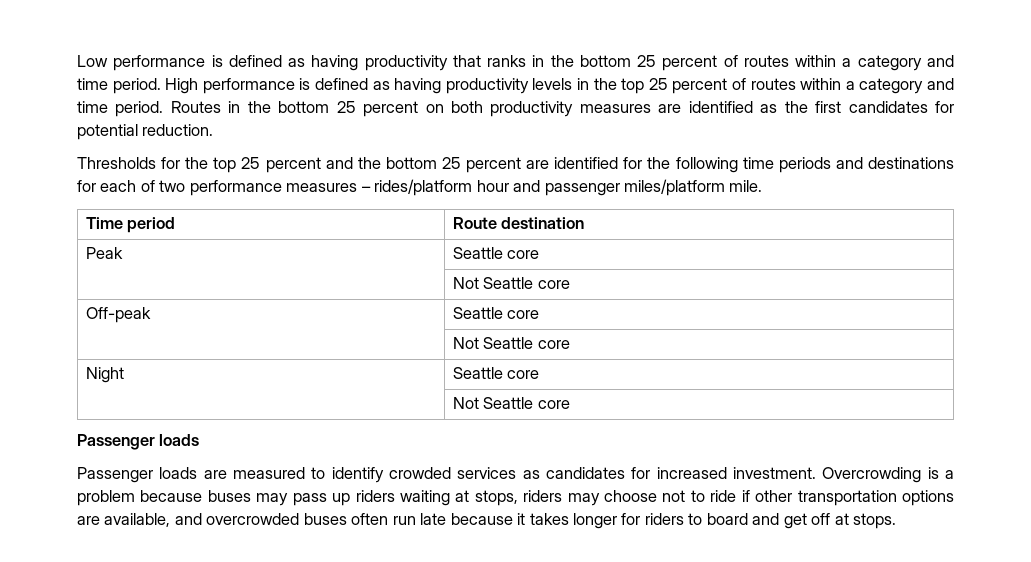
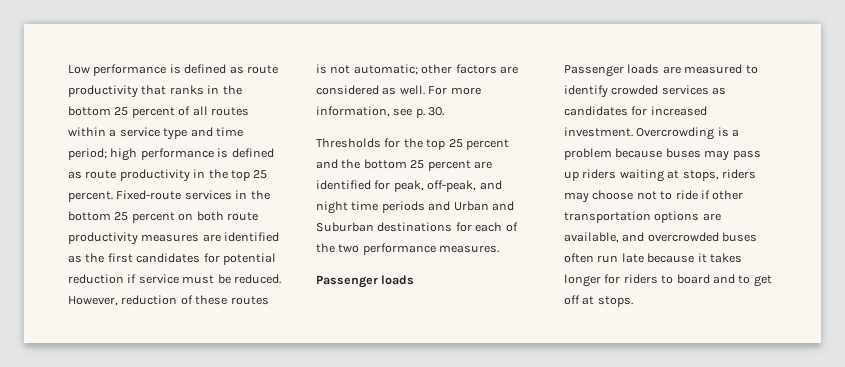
- Low performance is defined as having productivity that ranks in the bottom 25 percent of routes within a category and time period. High performance is defined as having productivity levels in the top 25 percent of routes within a category and time period. Routes in the bottom 25 percent on both productivity measures are identified as the first candidates for potential reduction.
+ Low performance is defined as route productivity that ranks in the bottom 25 percent of all routes within a service type and time period; high performance is defined as route productivity in the top 25 percent. Fixed-route services in the bottom 25 percent on both route productivity measures are identified as the first candidates for potential reduction if service must be reduced. However, reduction of these routes is not automatic; other factors are considered as well. For more information, see p. 30.
- Thresholds for the top 25 percent and the bottom 25 percent are identified for the following time periods and destinations for each of two performance measures – rides/platform hour and passenger miles/platform mile.
- Time period | Route destination
- Peak | Seattle core
- | Not Seattle core
- Off-peak | Seattle core
- | Not Seattle core
- Night | Seattle core
- | Not Seattle core
+ Thresholds for the top 25 percent and the bottom 25 percent are identified for peak, off-peak, and night time periods and Urban and Suburban destinations for each of the two performance measures.
- Overcrowding is a problem because buses may pass up riders waiting at stops, riders may choose not to ride if other transportation options are available, and overcrowded buses often run late because it takes longer for riders to board and get off at stops.
+ Overcrowding is a problem because buses may pass up riders waiting at stops, riders may choose not to ride if other transportation options are available, and overcrowded buses often run late because it takes longer for riders to board and to get off at stops.

